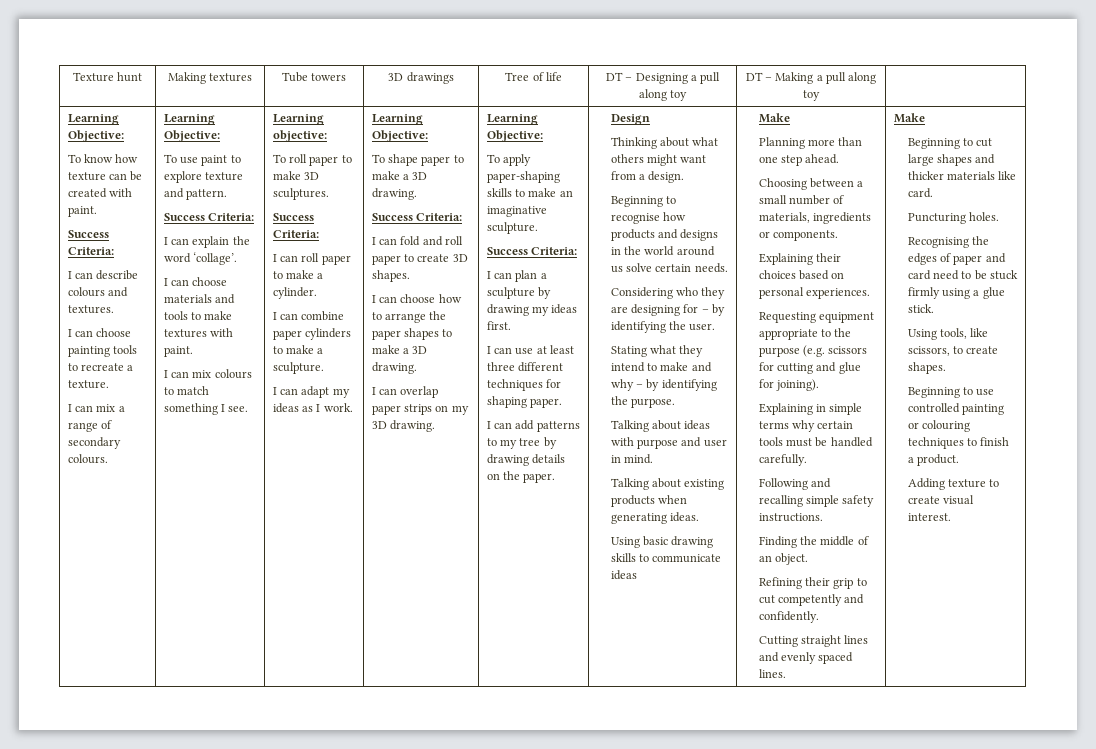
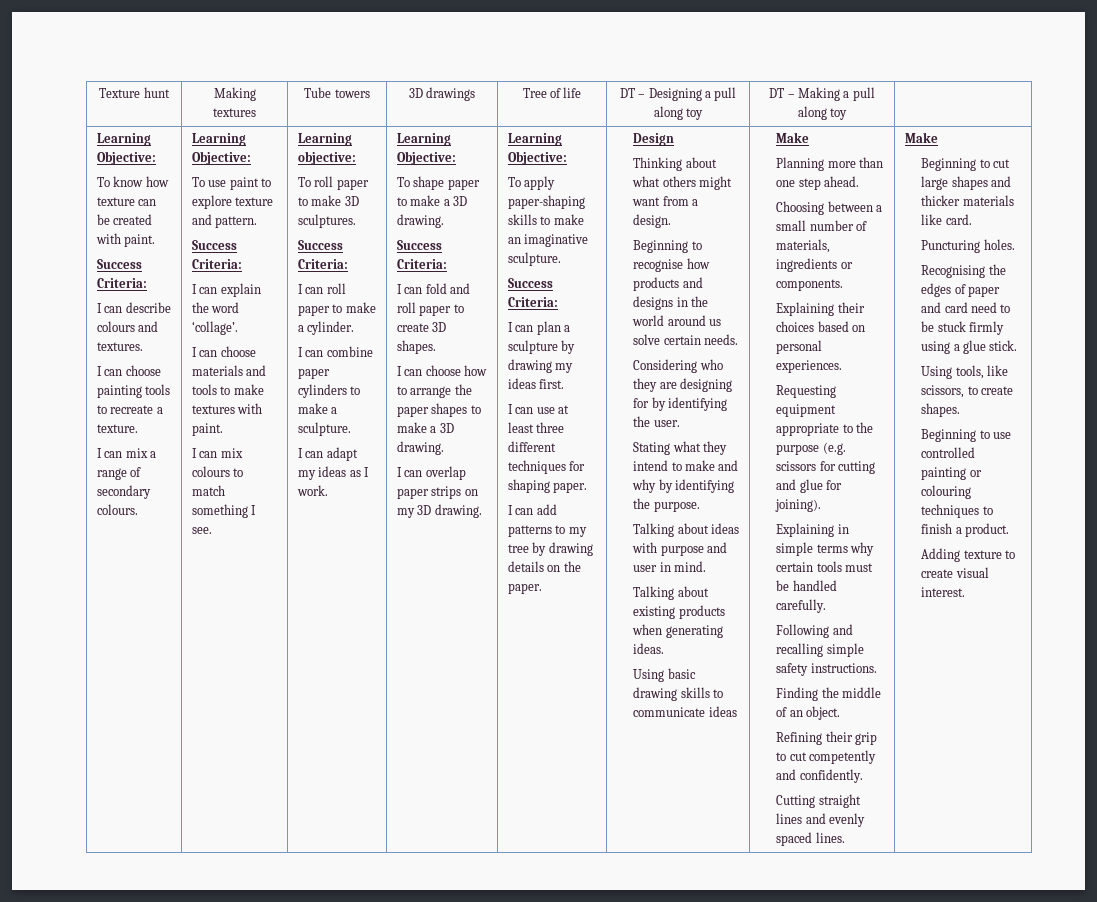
- Considering who they are designing for – by identifying the user.
+ Considering who they are designing for by identifying the user.
- Stating what they intend to make and why – by identifying the purpose.
+ Stating what they intend to make and why by identifying the purpose.

